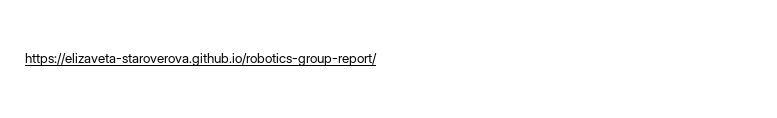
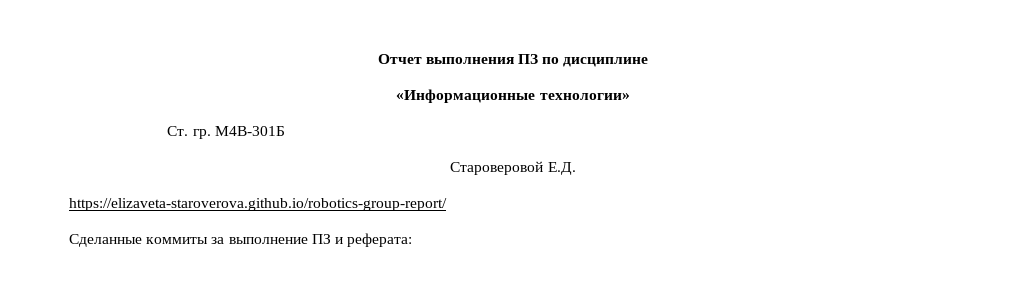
+ Отчет выполнения ПЗ по дисциплине
+ «Информационные технологии»
+ Ст. гр. М4В-301Б
+ Староверовой Е.Д.
  https://elizaveta-staroverova.github.io/robotics-group-report/
+ Сделанные коммиты за выполнение ПЗ и реферата:

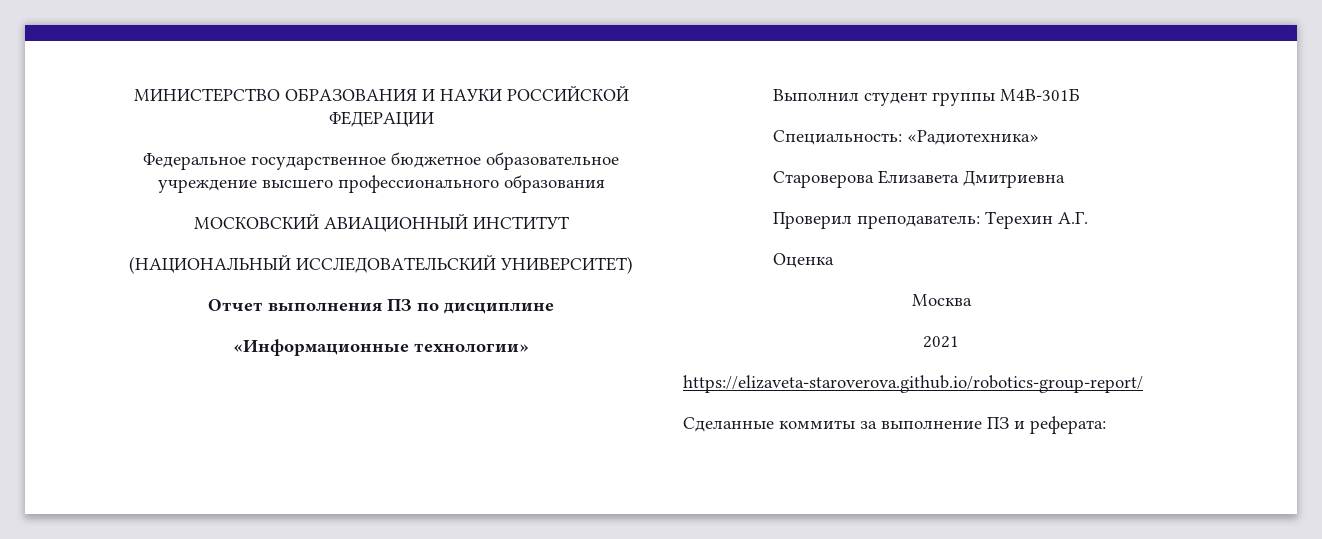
+ МИНИСТЕРСТВО ОБРАЗОВАНИЯ И НАУКИ РОССИЙСКОЙ ФЕДЕРАЦИИ
+ Федеральное государственное бюджетное образовательное учреждение высшего профессионального образования
+ МОСКОВСКИЙ АВИАЦИОННЫЙ ИНСТИТУТ
+ (НАЦИОНАЛЬНЫЙ ИССЛЕДОВАТЕЛЬСКИЙ УНИВЕРСИТЕТ)
- Ст. гр. М4В-301Б
- Староверовой Е.Д.
+ Выполнил студент группы М4В-301Б
+ Специальность: «Радиотехника»
+ Староверова Елизавета Дмитриевна
+ Проверил преподаватель: Терехин А.Г.
+ Оценка
+ Москва
+ 2021

